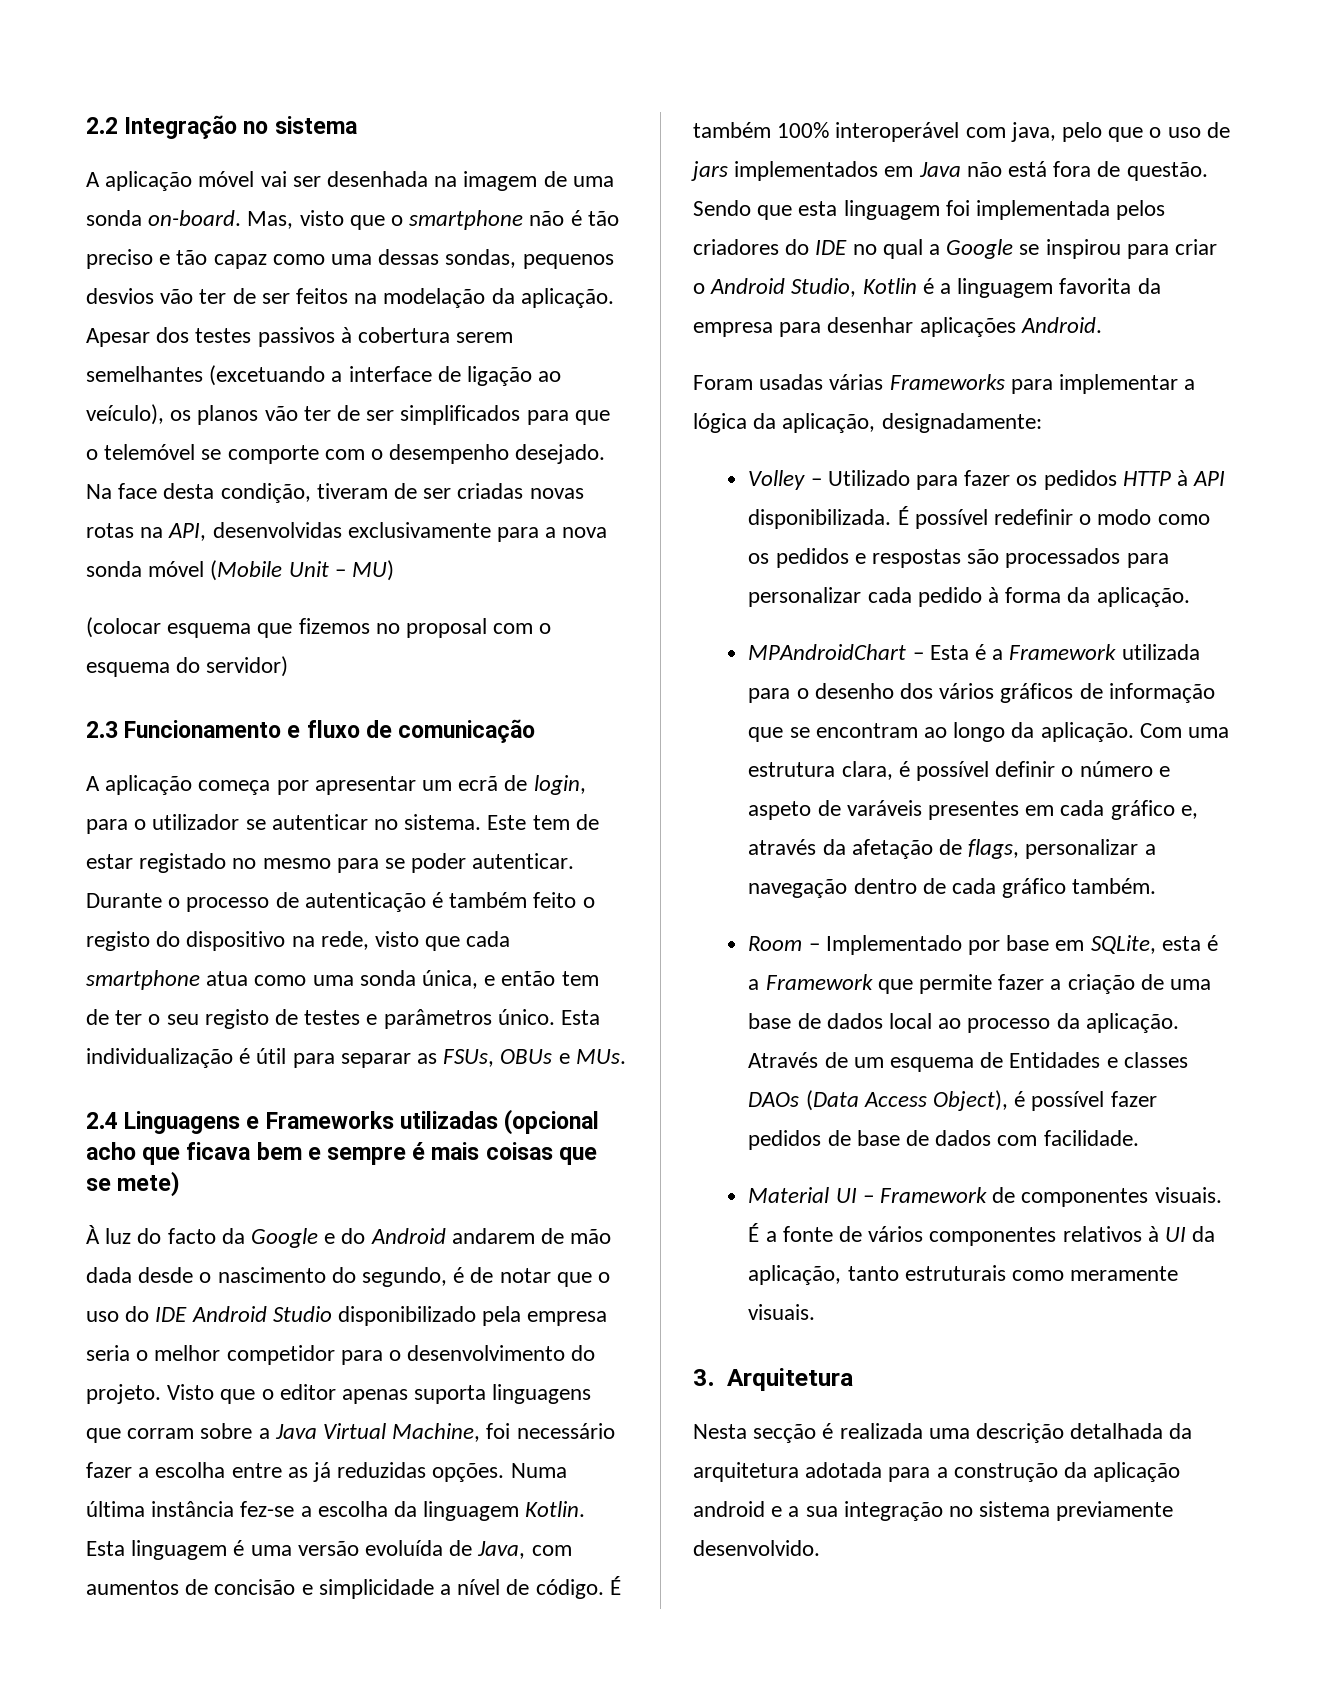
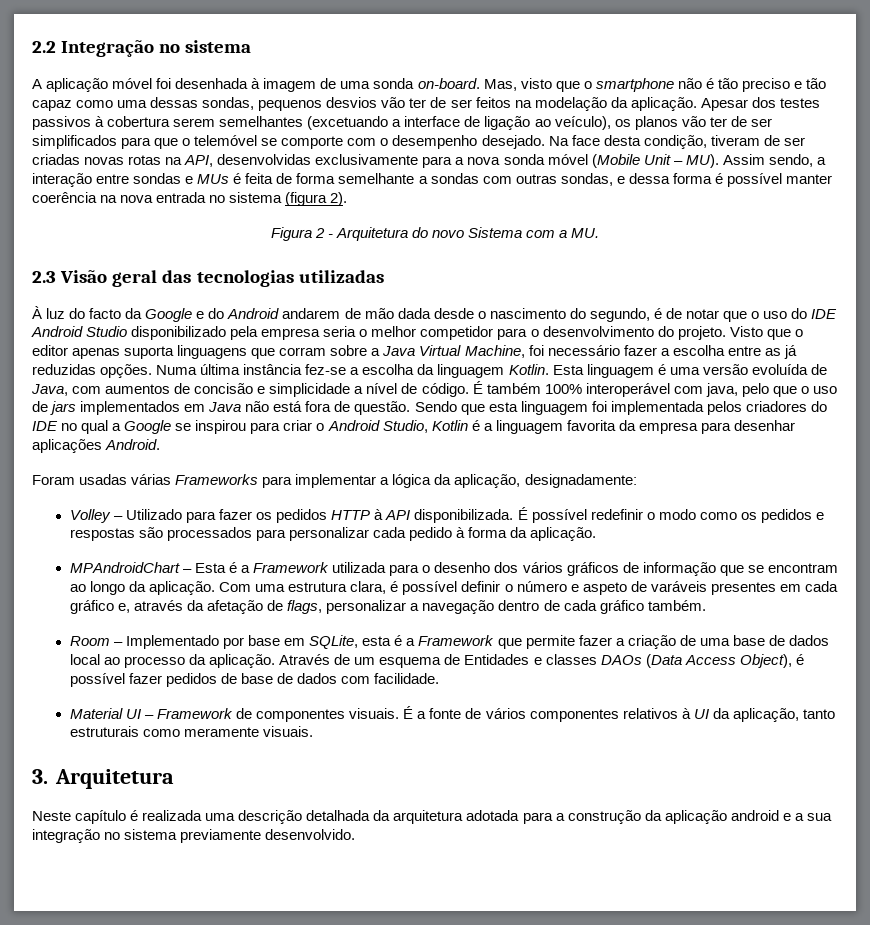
- A aplicação móvel vai ser desenhada na imagem de uma sonda on-board.
+ A aplicação móvel foi desenhada à imagem de uma sonda on-board.
- Na face desta condição, tiveram de ser criadas novas rotas na API, desenvolvidas exclusivamente para a nova sonda móvel (Mobile Unit – MU)
- (colocar esquema que fizemos no proposal com o esquema do servidor)
- 2.3 Funcionamento e fluxo de comunicação
- A aplicação começa por apresentar um ecrã de login, para o utilizador se autenticar no sistema. Este tem de estar registado no mesmo para se poder autenticar. Durante o processo de autenticação é também feito o registo do dispositivo na rede, visto que cada smartphone atua como uma sonda única, e então tem de ter o seu registo de testes e parâmetros único. Esta individualização é útil para separar as FSUs, OBUs e MUs.
- 2.4 Linguagens e Frameworks utilizadas (opcional acho que ficava bem e sempre é mais coisas que se mete)
+ Na face desta condição, tiveram de ser criadas novas rotas na API, desenvolvidas exclusivamente para a nova sonda móvel (Mobile Unit – MU). Assim sendo, a interação entre sondas e MUs é feita de forma semelhante a sondas com outras sondas, e dessa forma é possível manter coerência na nova entrada no sistema (figura 2).
+ Figura 2 - Arquitetura do novo Sistema com a MU.
+ 2.3 Visão geral das tecnologias utilizadas
- Nesta secção é realizada uma descrição detalhada da arquitetura adotada para a construção da aplicação android e a sua integração no sistema previamente desenvolvido.
+ Neste capítulo é realizada uma descrição detalhada da arquitetura adotada para a construção da aplicação android e a sua integração no sistema previamente desenvolvido.

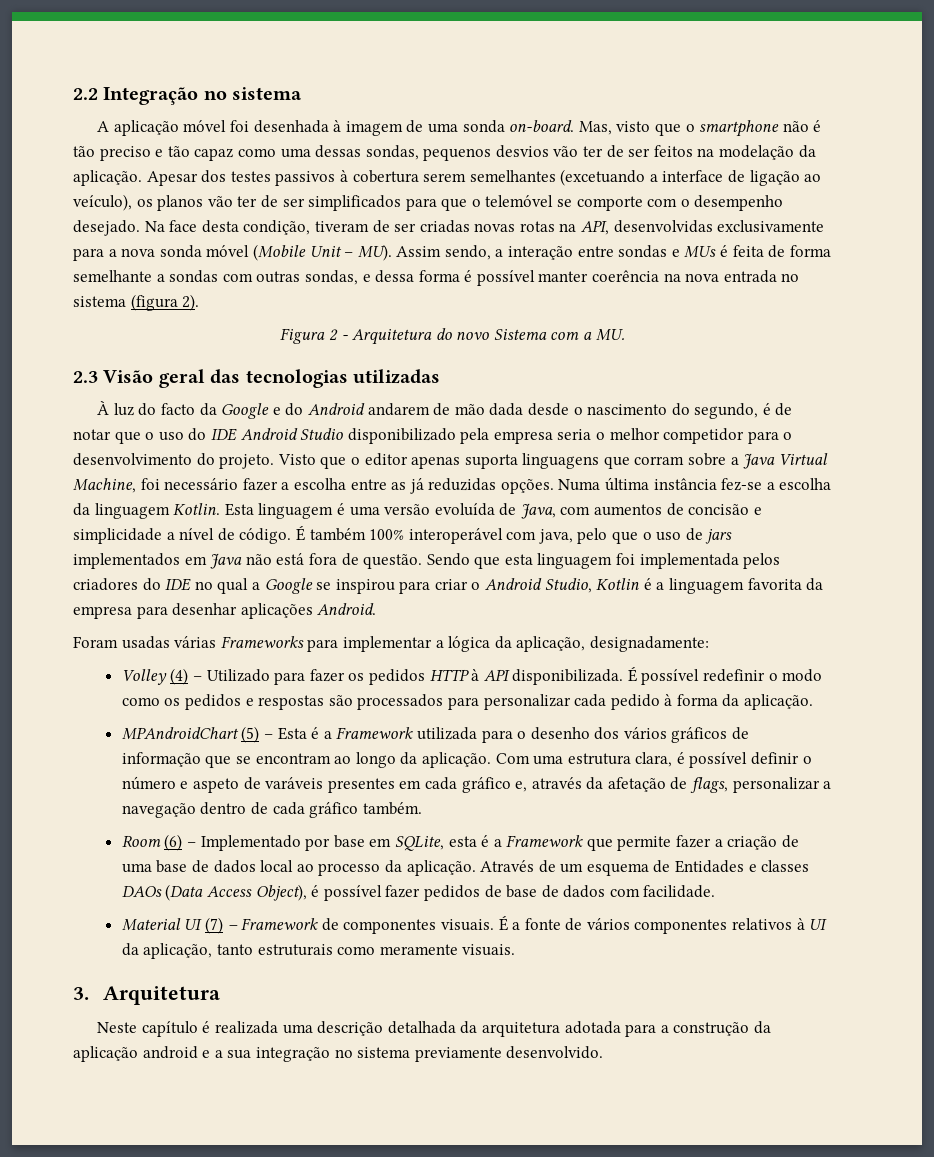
- Volley – Utilizado para fazer os pedidos HTTP à API disponibilizada.
+ Volley (4) – Utilizado para fazer os pedidos HTTP à API disponibilizada.
- MPAndroidChart – Esta é a Framework utilizada para o desenho dos vários gráficos de informação que se encontram ao longo da aplicação.
+ MPAndroidChart (5) – Esta é a Framework utilizada para o desenho dos vários gráficos de informação que se encontram ao longo da aplicação.
- Room – Implementado por base em SQLite, esta é a Framework que permite fazer a criação de uma base de dados local ao processo da aplicação.
+ Room (6) – Implementado por base em SQLite, esta é a Framework que permite fazer a criação de uma base de dados local ao processo da aplicação.
- Material UI – Framework de componentes visuais.
+ Material UI (7) – Framework de componentes visuais.

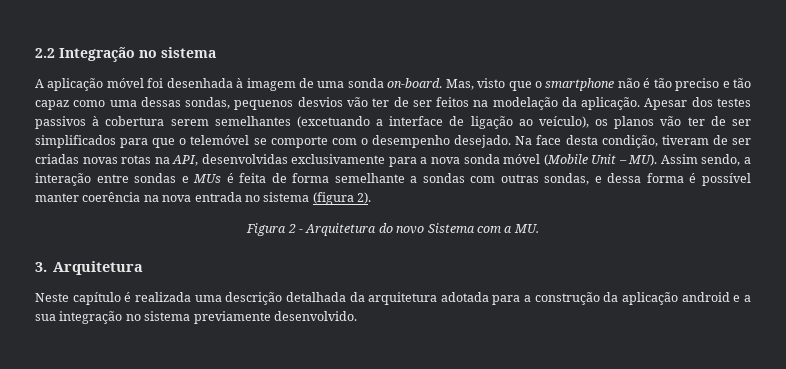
- 2.3 Visão geral das tecnologias utilizadas
- À luz do facto da Google e do Android andarem de mão dada desde o nascimento do segundo, é de notar que o uso do IDE Android Studio disponibilizado pela empresa seria o melhor competidor para o desenvolvimento do projeto. Visto que o editor apenas suporta linguagens que corram sobre a Java Virtual Machine, foi necessário fazer a escolha entre as já reduzidas opções. Numa última instância fez-se a escolha da linguagem Kotlin. Esta linguagem é uma versão evoluída de Java, com aumentos de concisão e simplicidade a nível de código. É também 100% interoperável com java, pelo que o uso de jars implementados em Java não está fora de questão. Sendo que esta linguagem foi implementada pelos criadores do IDE no qual a Google se inspirou para criar o Android Studio, Kotlin é a linguagem favorita da empresa para desenhar aplicações Android.
- Foram usadas várias Frameworks para implementar a lógica da aplicação, designadamente:
- Volley (4) – Utilizado para fazer os pedidos HTTP à API disponibilizada. É possível redefinir o modo como os pedidos e respostas são processados para personalizar cada pedido à forma da aplicação.
- MPAndroidChart (5) – Esta é a Framework utilizada para o desenho dos vários gráficos de informação que se encontram ao longo da aplicação. Com uma estrutura clara, é possível definir o número e aspeto de varáveis presentes em cada gráfico e, através da afetação de flags, personalizar a navegação dentro de cada gráfico também.
- Room (6) – Implementado por base em SQLite, esta é a Framework que permite fazer a criação de uma base de dados local ao processo da aplicação. Através de um esquema de Entidades e classes DAOs (Data Access Object), é possível fazer pedidos de base de dados com facilidade.
- Material UI (7) – Framework de componentes visuais. É a fonte de vários componentes relativos à UI da aplicação, tanto estruturais como meramente visuais.

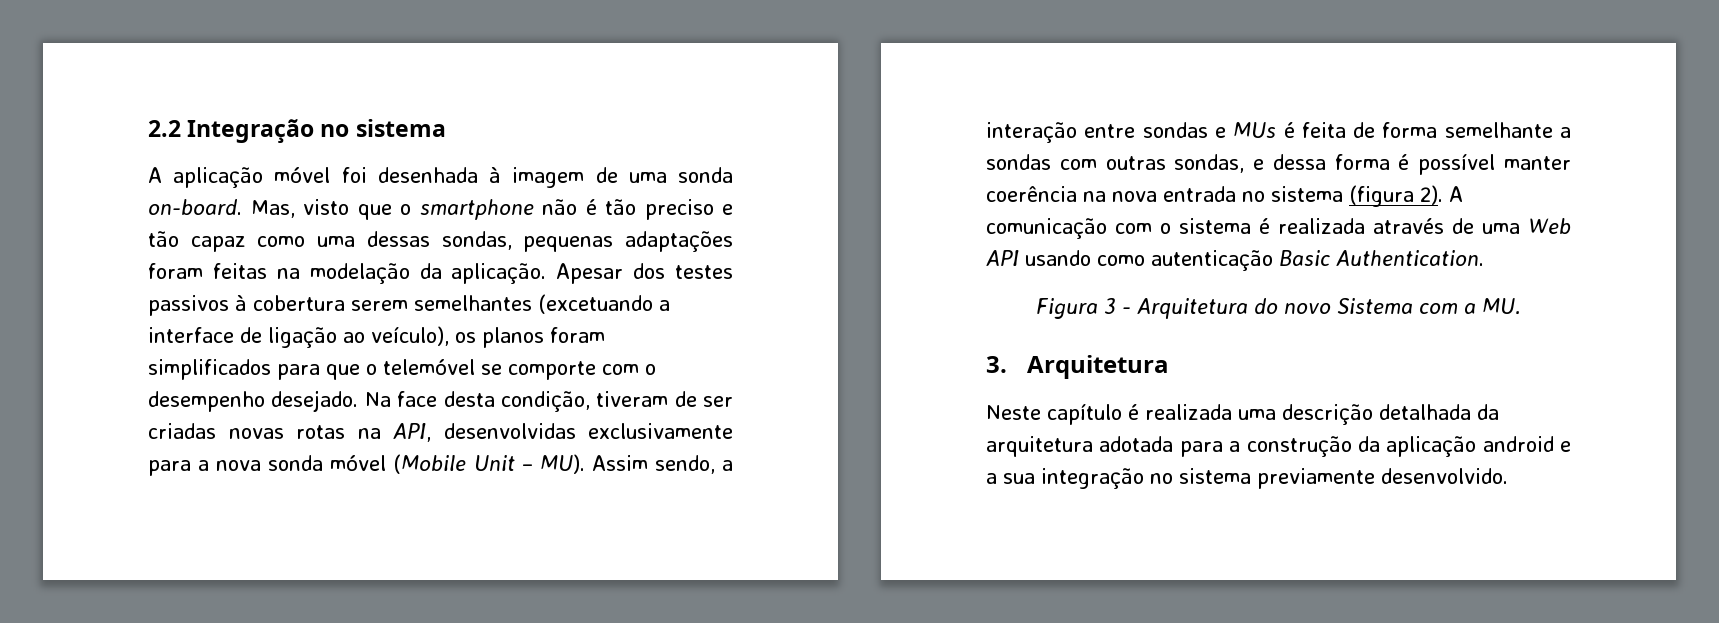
- Mas, visto que o smartphone não é tão preciso e tão capaz como uma dessas sondas, pequenos desvios vão ter de ser feitos na modelação da aplicação.
+ Mas, visto que o smartphone não é tão preciso e tão capaz como uma dessas sondas, pequenas adaptações foram feitas na modelação da aplicação.
- Apesar dos testes passivos à cobertura serem semelhantes (excetuando a interface de ligação ao veículo), os planos vão ter de ser simplificados para que o telemóvel se comporte com o desempenho desejado.
+ Apesar dos testes passivos à cobertura serem semelhantes (excetuando a interface de ligação ao veículo), os planos foram simplificados para que o telemóvel se comporte com o desempenho desejado.
+ A comunicação com o sistema é realizada através de uma Web API usando como autenticação Basic Authentication.
- Figura 2 - Arquitetura do novo Sistema com a MU.
+ Figura 3 - Arquitetura do novo Sistema com a MU.

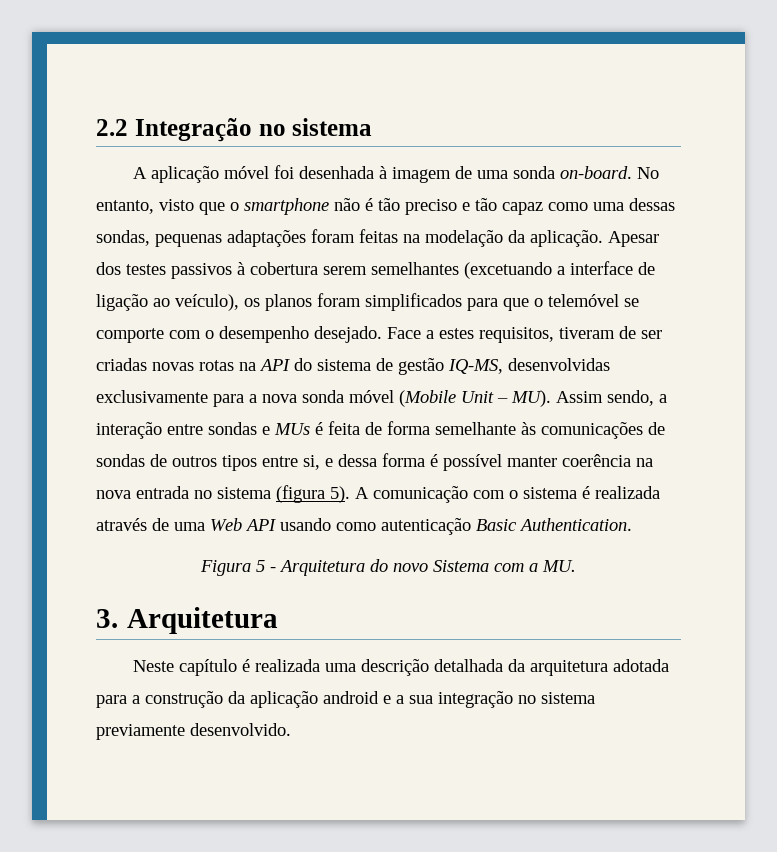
- Mas, visto que o smartphone não é tão preciso e tão capaz como uma dessas sondas, pequenas adaptações foram feitas na modelação da aplicação.
+ No entanto, visto que o smartphone não é tão preciso e tão capaz como uma dessas sondas, pequenas adaptações foram feitas na modelação da aplicação.
- Na face desta condição, tiveram de ser criadas novas rotas na API, desenvolvidas exclusivamente para a nova sonda móvel (Mobile Unit – MU). Assim sendo, a interação entre sondas e MUs é feita de forma semelhante a sondas com outras sondas, e dessa forma é possível manter coerência na nova entrada no sistema (figura 2).
+ Face a estes requisitos, tiveram de ser criadas novas rotas na API do sistema de gestão IQ-MS, desenvolvidas exclusivamente para a nova sonda móvel (Mobile Unit – MU). Assim sendo, a interação entre sondas e MUs é feita de forma semelhante às comunicações de sondas de outros tipos entre si, e dessa forma é possível manter coerência na nova entrada no sistema (figura 5).
- Figura 3 - Arquitetura do novo Sistema com a MU.
+ Figura 5 - Arquitetura do novo Sistema com a MU.

